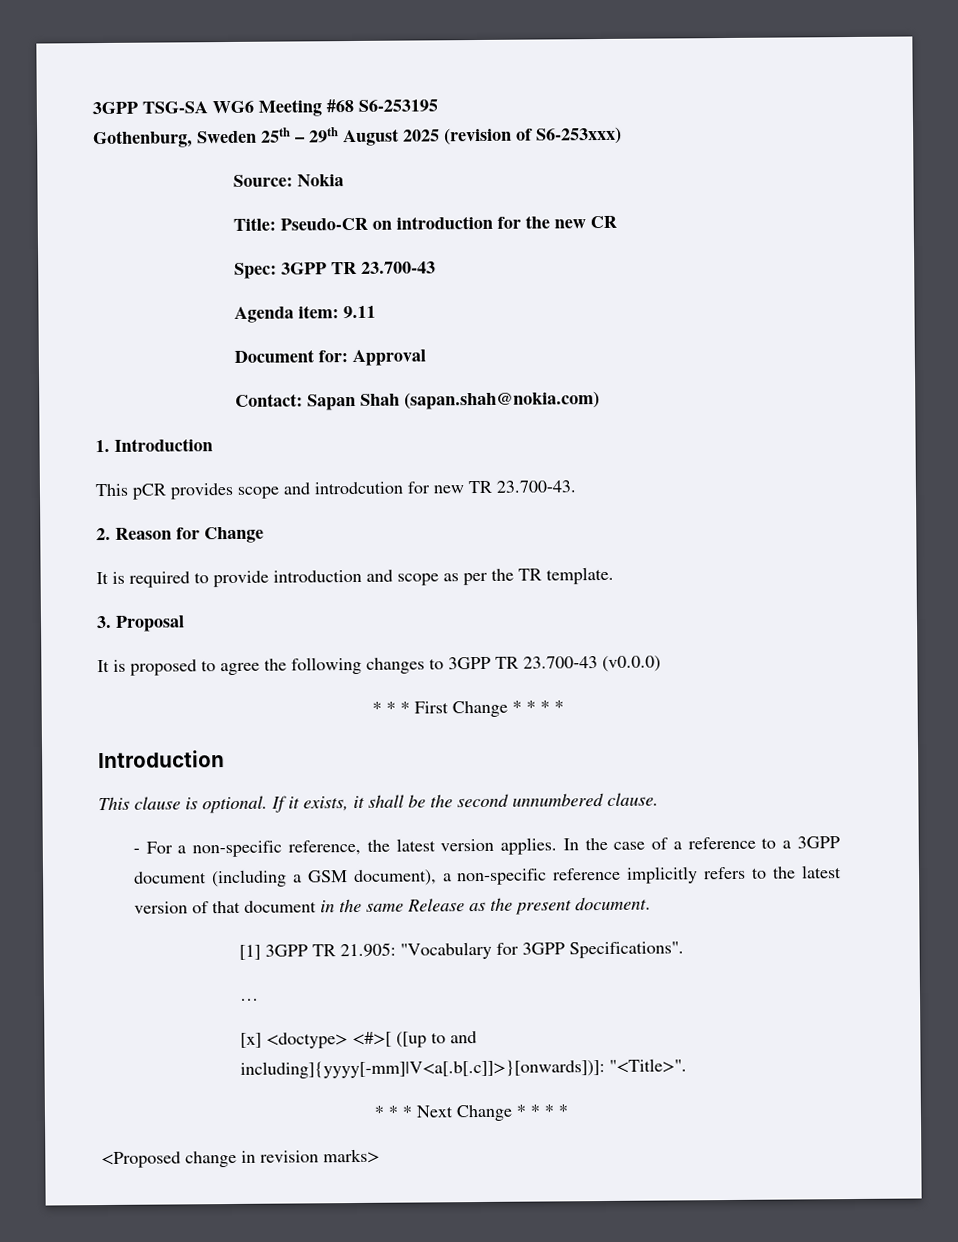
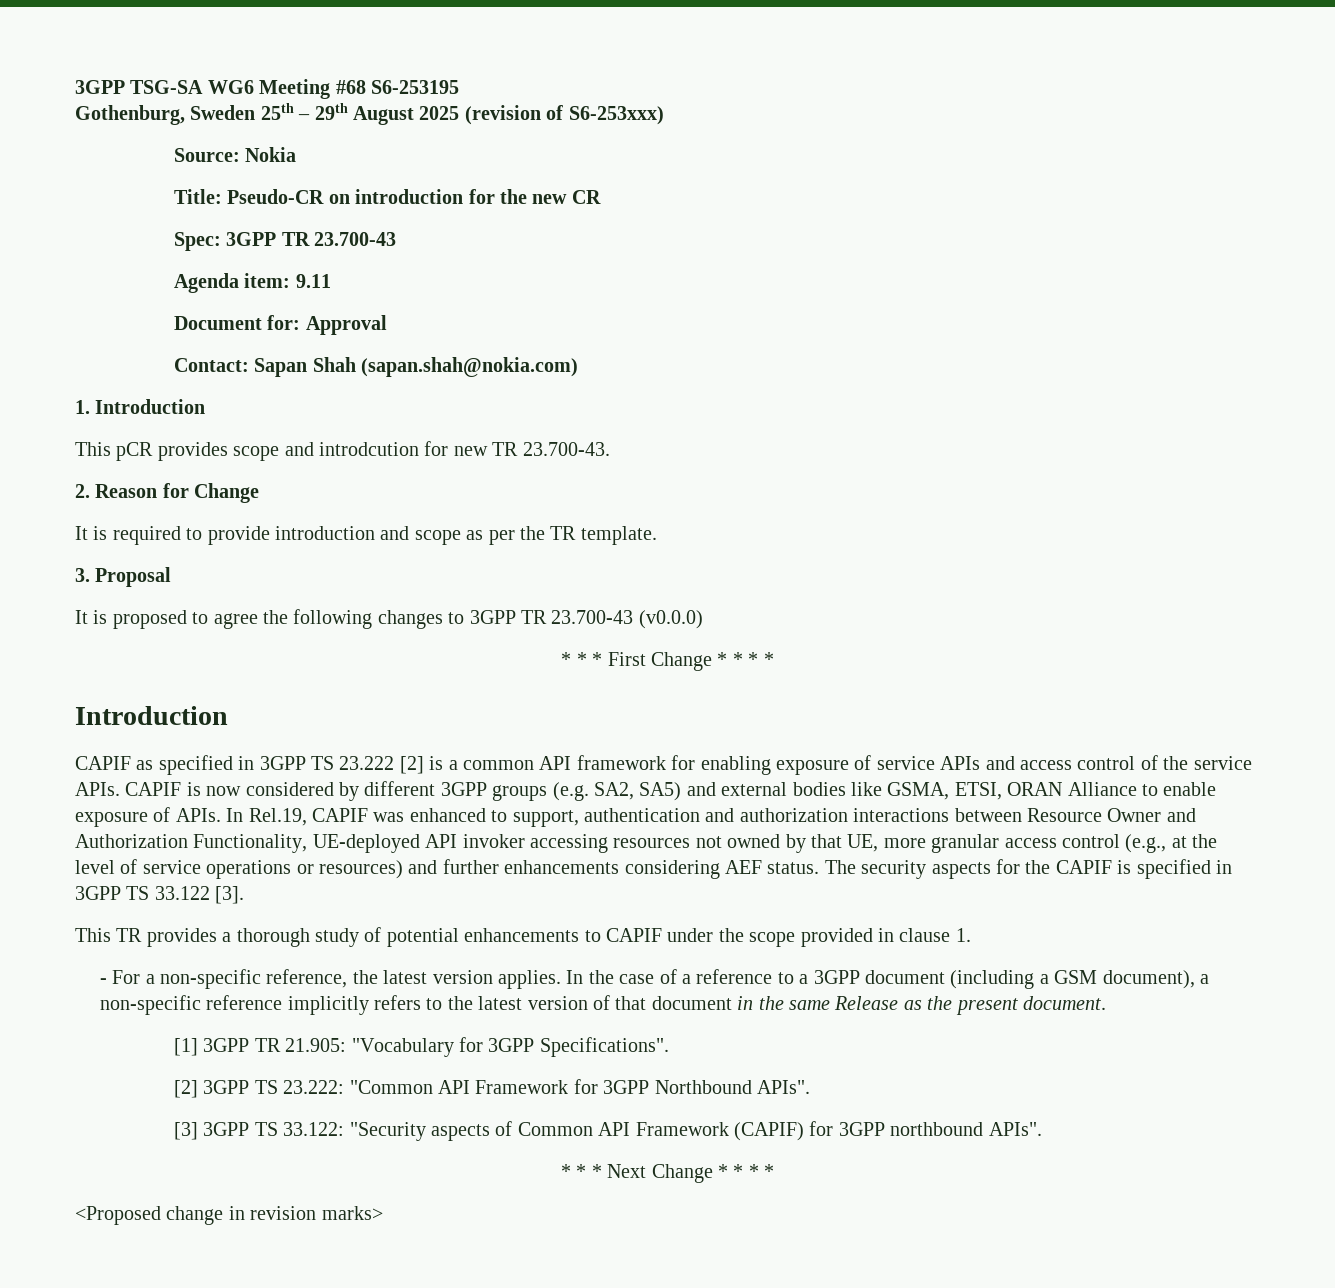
- This clause is optional. If it exists, it shall be the second unnumbered clause.
+ CAPIF as specified in 3GPP TS 23.222 [2] is a common API framework for enabling exposure of service APIs and access control of the service APIs. CAPIF is now considered by different 3GPP groups (e.g. SA2, SA5) and external bodies like GSMA, ETSI, ORAN Alliance to enable exposure of APIs. In Rel.19, CAPIF was enhanced to support, authentication and authorization interactions between Resource Owner and Authorization Functionality, UE-deployed API invoker accessing resources not owned by that UE, more granular access control (e.g., at the level of service operations or resources) and further enhancements considering AEF status. The security aspects for the CAPIF is specified in 3GPP TS 33.122 [3].
+ This TR provides a thorough study of potential enhancements to CAPIF under the scope provided in clause 1.
- …
- [x] <doctype> <#>[ ([up to and including]{yyyy[-mm]|V<a[.b[.c]]>}[onwards])]: "<Title>".
+ [2] 3GPP TS 23.222: "Common API Framework for 3GPP Northbound APIs".
+ [3] 3GPP TS 33.122: "Security aspects of Common API Framework (CAPIF) for 3GPP northbound APIs".

